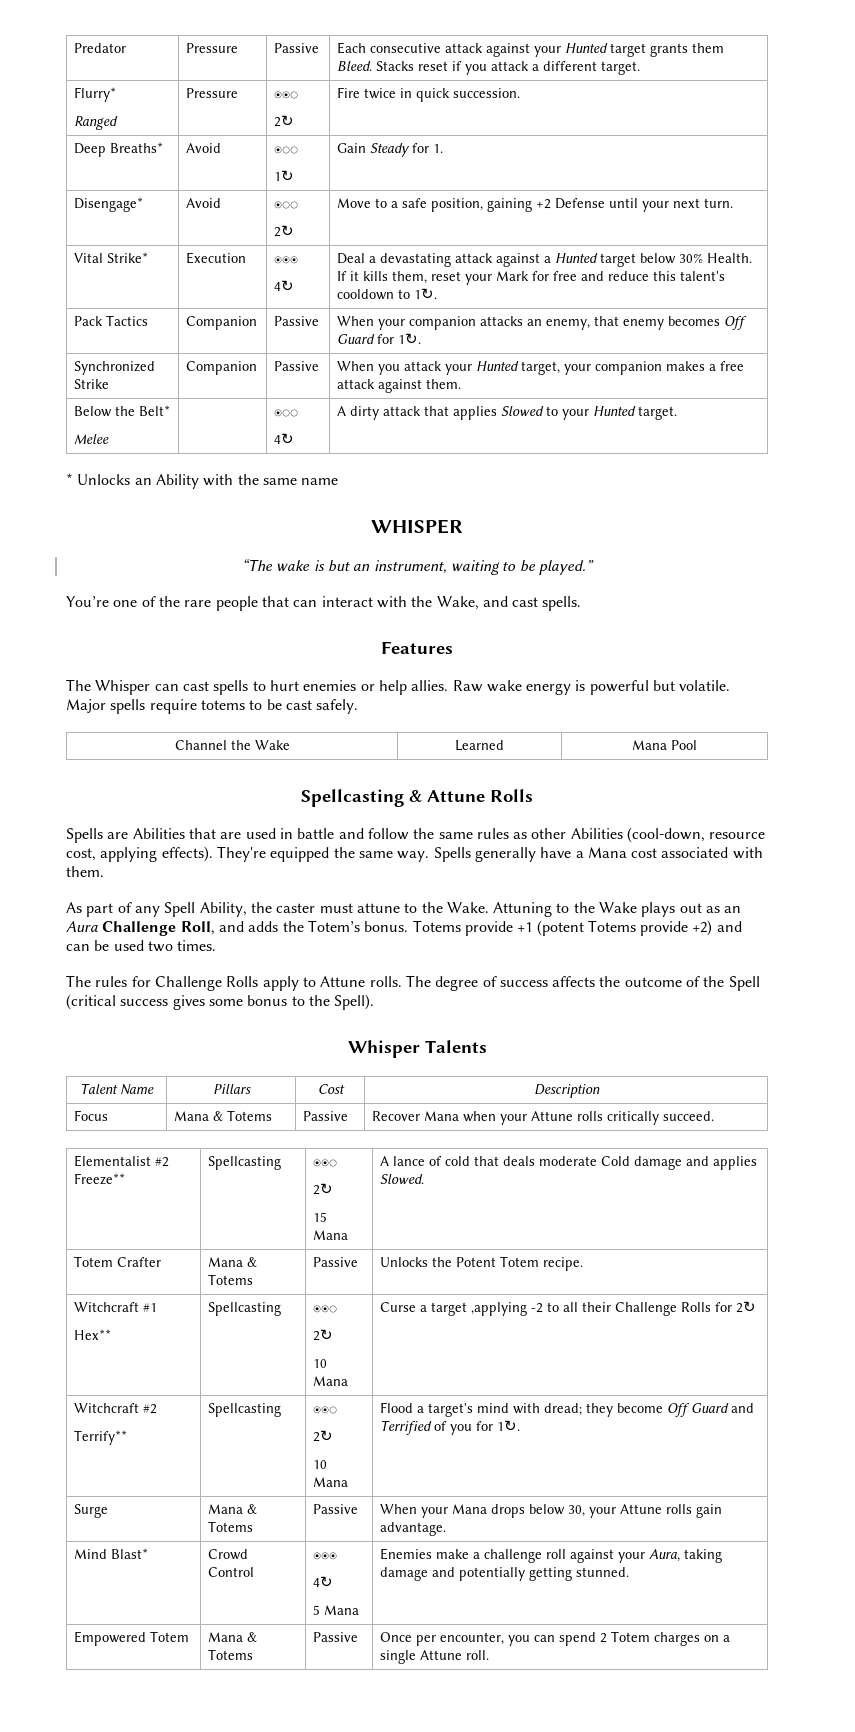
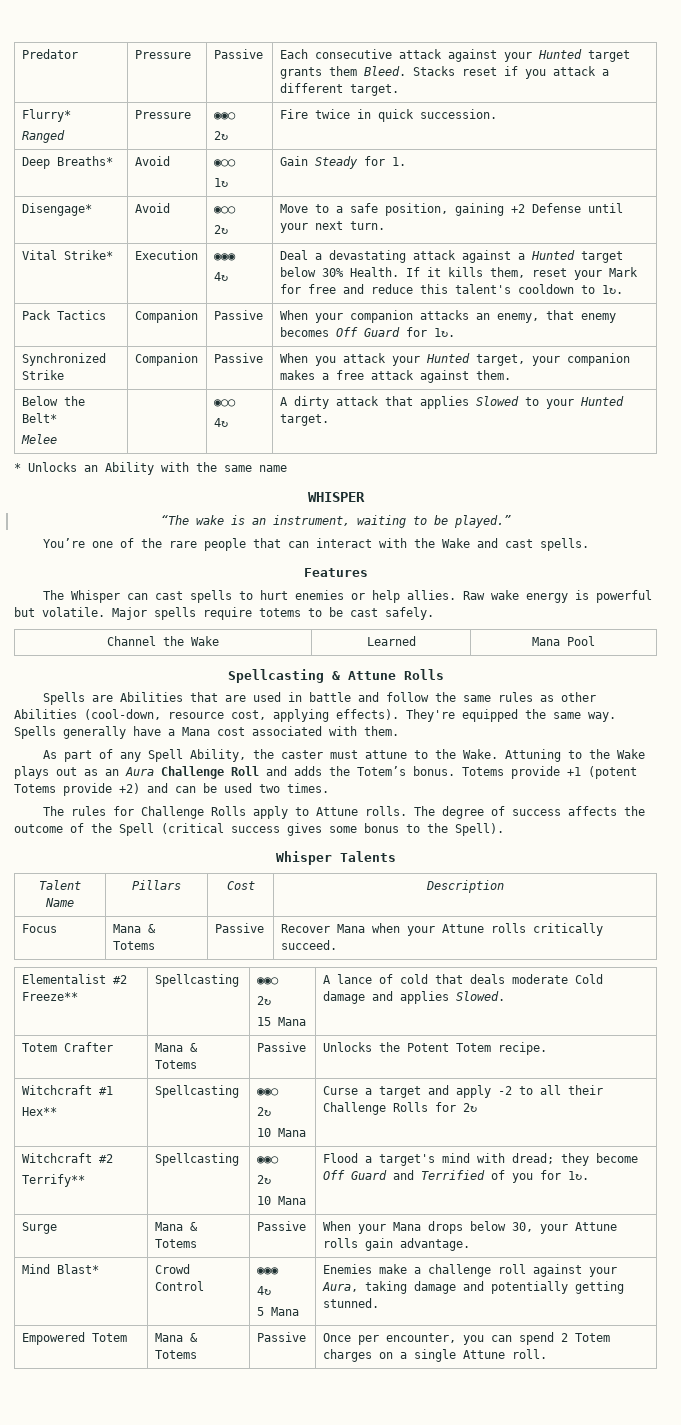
- “The wake is but an instrument, waiting to be played.”
+ “The wake is an instrument, waiting to be played.”
- You’re one of the rare people that can interact with the Wake, and cast spells.
+ You’re one of the rare people that can interact with the Wake and cast spells.
- Attuning to the Wake plays out as an Aura Challenge Roll, and adds the Totem’s bonus.
+ Attuning to the Wake plays out as an Aura Challenge Roll and adds the Totem’s bonus.
  Witchcraft #1
  Hex** | Spellcasting | ◉◉○
  2↻
- 10 Mana | Curse a target ,applying -2 to all their Challenge Rolls for 2↻
+ 10 Mana | Curse a target and apply -2 to all their Challenge Rolls for 2↻

